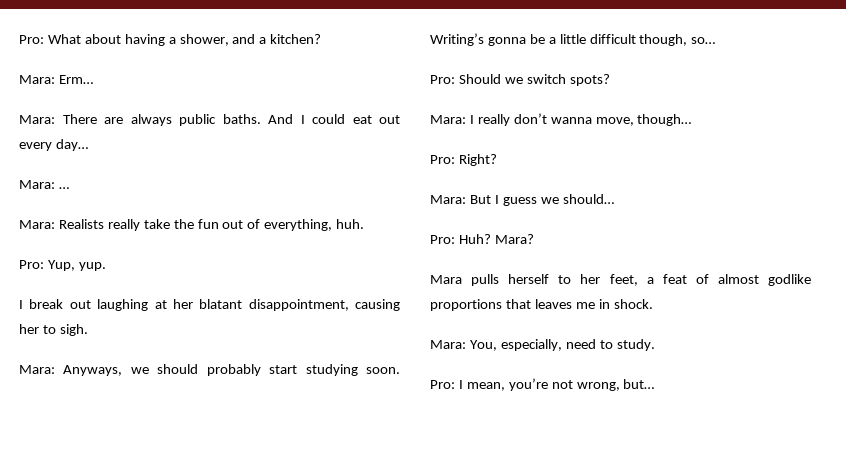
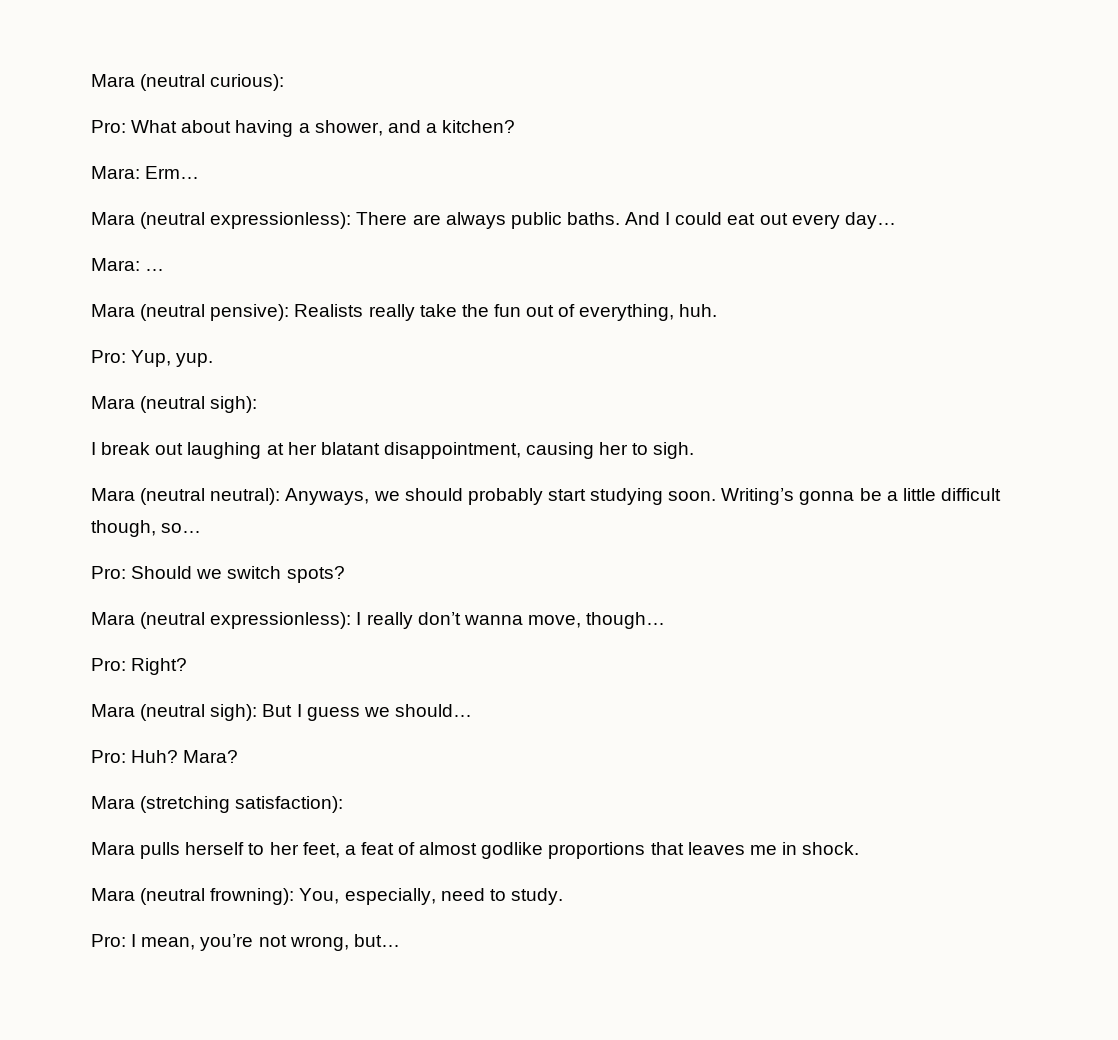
+ Mara (neutral curious):
- Mara: There are always public baths.
+ Mara (neutral expressionless): There are always public baths.
- Mara: Realists really take the fun out of everything, huh.
+ Mara (neutral pensive): Realists really take the fun out of everything, huh.
  Pro: Yup, yup.
+ Mara (neutral sigh):
- Mara: Anyways, we should probably start studying soon.
+ Mara (neutral neutral): Anyways, we should probably start studying soon.
- Mara: I really don’t wanna move, though…
+ Mara (neutral expressionless): I really don’t wanna move, though…
- Mara: But I guess we should…
+ Mara (neutral sigh): But I guess we should…
+ Mara (stretching satisfaction):
- Mara: You, especially, need to study.
+ Mara (neutral frowning): You, especially, need to study.

